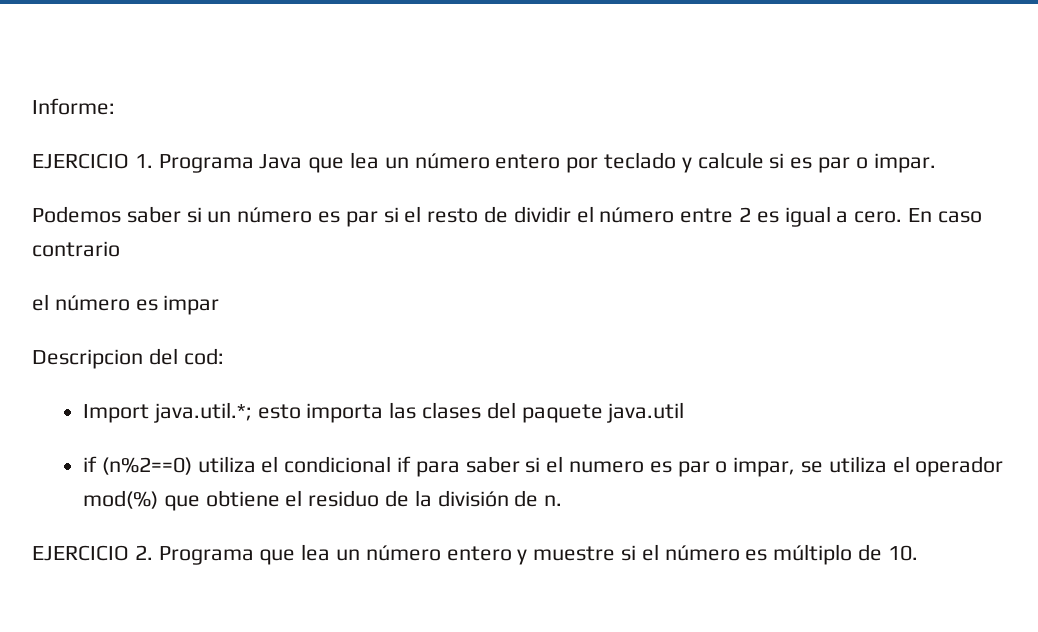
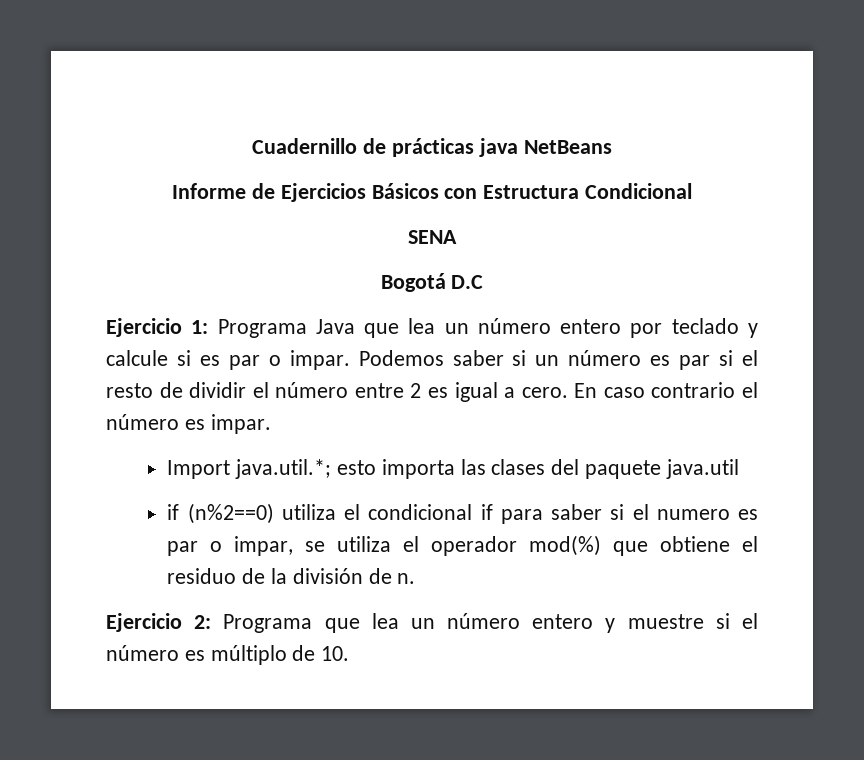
- Informe:
- EJERCICIO 1. Programa Java que lea un número entero por teclado y calcule si es par o impar.
- Podemos saber si un número es par si el resto de dividir el número entre 2 es igual a cero.
+ Cuadernillo de prácticas java NetBeans
+ Informe de Ejercicios Básicos con Estructura Condicional
+ SENA
+ Bogotá D.C
+ Ejercicio 1: Programa Java que lea un número entero por teclado y calcule si es par o impar. Podemos saber si un número es par si el resto de dividir el número entre 2 es igual a cero.
- En caso contrario
- el número es impar
- Descripcion del cod:
+ En caso contrario el número es impar.
- EJERCICIO 2. Programa que lea un número entero y muestre si el número es múltiplo de 10.
+ Ejercicio 2: Programa que lea un número entero y muestre si el número es múltiplo de 10.

